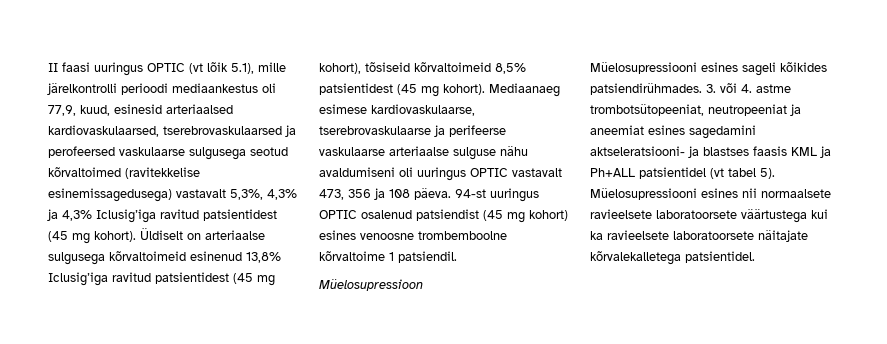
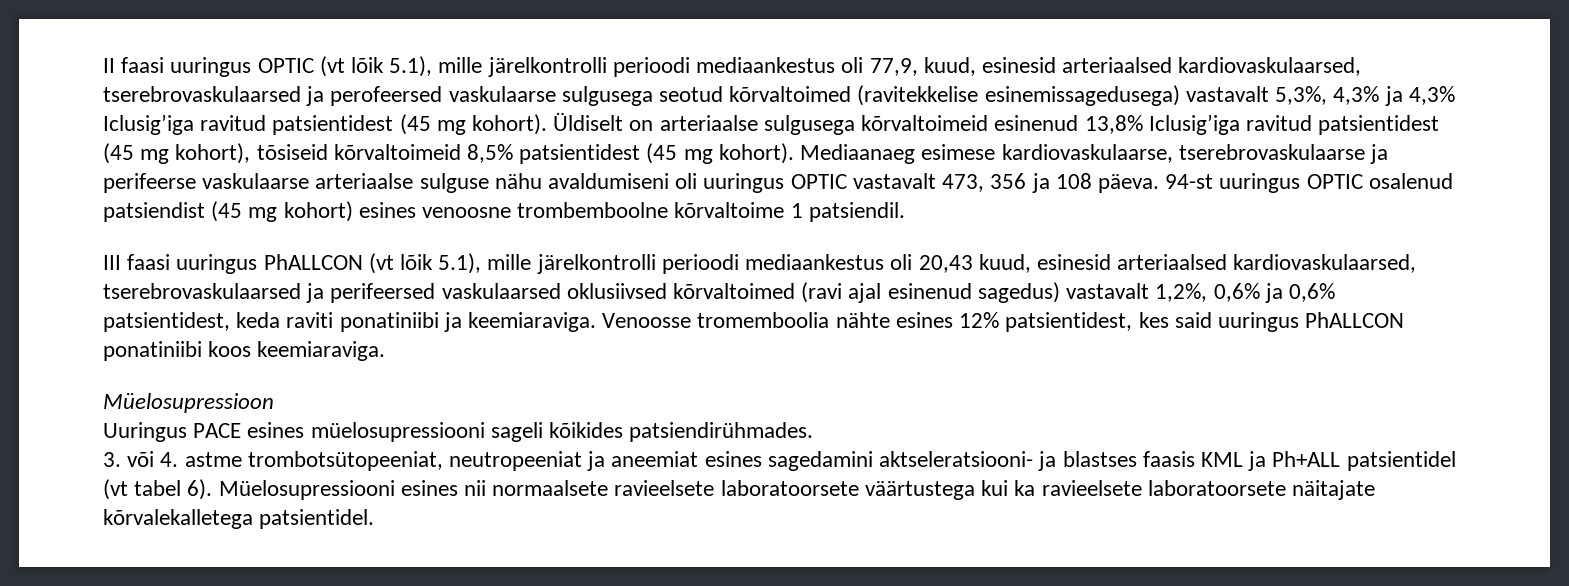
+ III faasi uuringus PhALLCON (vt lõik 5.1), mille järelkontrolli perioodi mediaankestus oli 20,43 kuud, esinesid arteriaalsed kardiovaskulaarsed, tserebrovaskulaarsed ja perifeersed vaskulaarsed oklusiivsed kõrvaltoimed (ravi ajal esinenud sagedus) vastavalt 1,2%, 0,6% ja 0,6% patsientidest, keda raviti ponatiniibi ja keemiaraviga. Venoosse tromemboolia nähte esines 12% patsientidest, kes said uuringus PhALLCON ponatiniibi koos keemiaraviga.
  Müelosupressioon
- Müelosupressiooni esines sageli kõikides patsiendirühmades. 3. või 4. astme trombotsütopeeniat, neutropeeniat ja aneemiat esines sagedamini aktseleratsiooni- ja blastses faasis KML ja Ph+ALL patsientidel (vt tabel 5).
+ Uuringus PACE esines müelosupressiooni sageli kõikides patsiendirühmades.
+ 3. või 4. astme trombotsütopeeniat, neutropeeniat ja aneemiat esines sagedamini aktseleratsiooni- ja blastses faasis KML ja Ph+ALL patsientidel (vt tabel 6).

